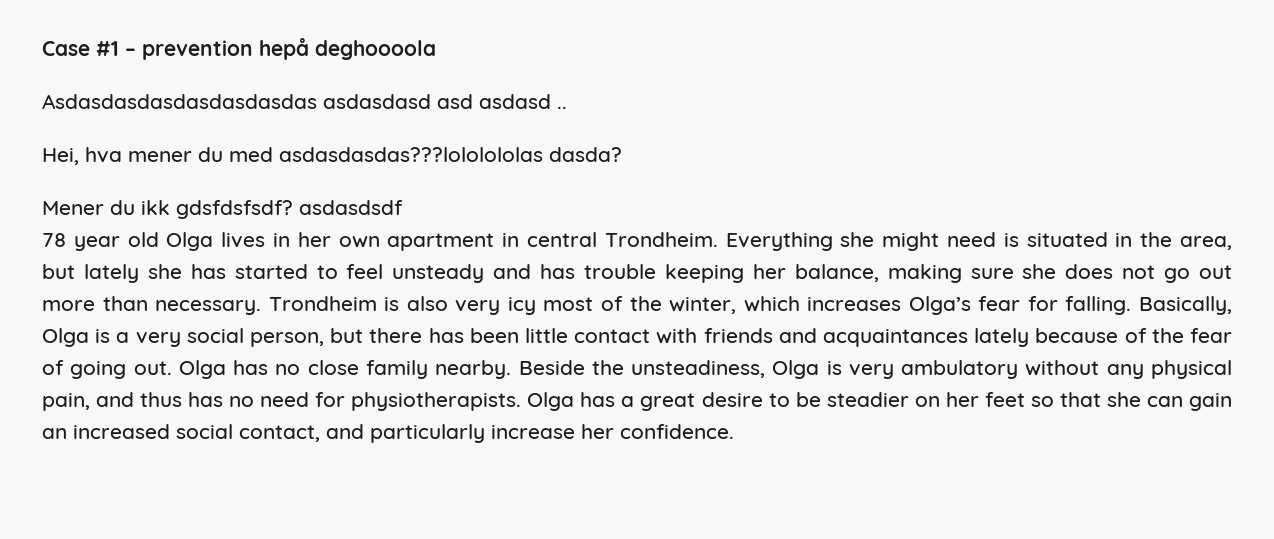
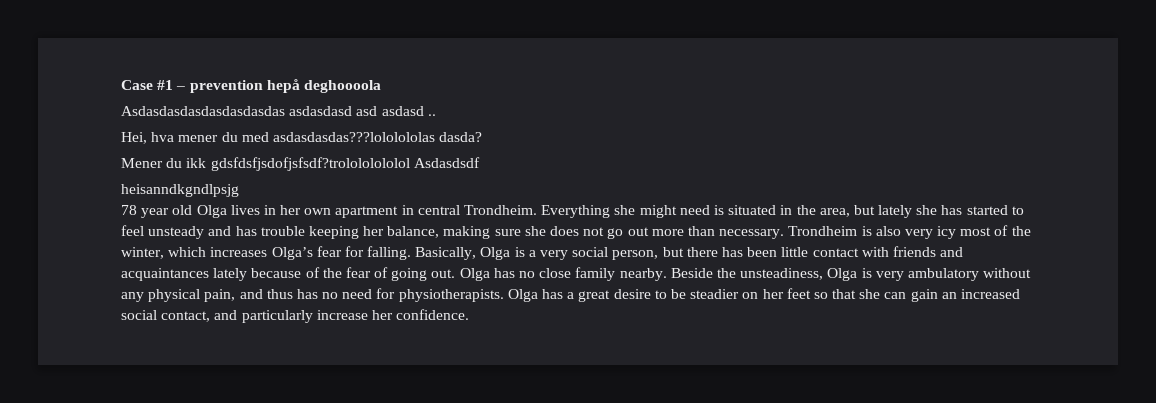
- Mener du ikk gdsfdsfsdf? asdasdsdf
+ Mener du ikk gdsfdsfjsdofjsfsdf?trolololololol Asdasdsdf
+ heisanndkgndlpsjg

